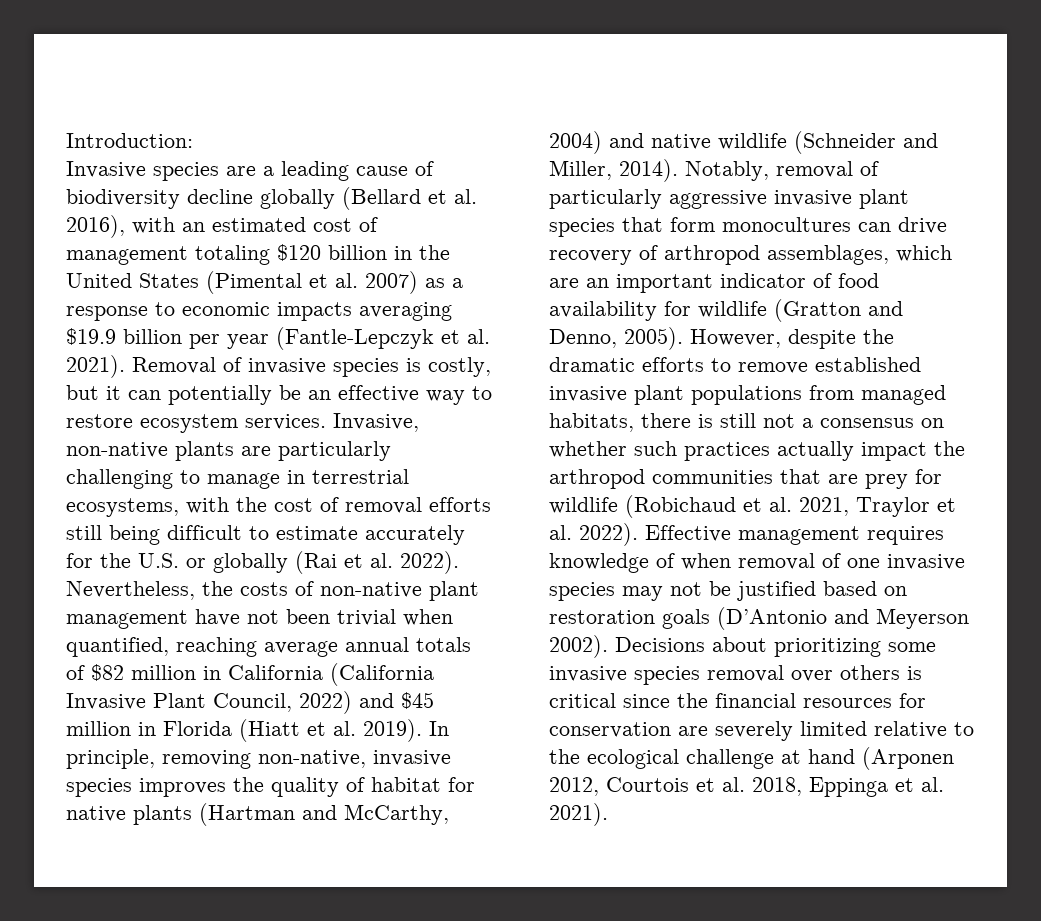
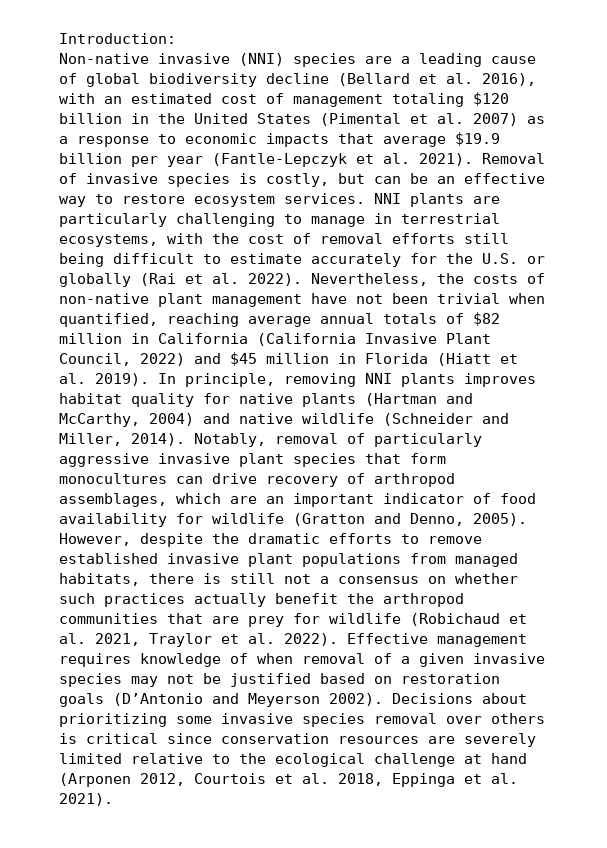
- Invasive species are a leading cause of biodiversity decline globally (Bellard et al. 2016), with an estimated cost of management totaling $120 billion in the United States (Pimental et al. 2007) as a response to economic impacts averaging $19.9 billion per year (Fantle-Lepczyk et al. 2021).
+ Non-native invasive (NNI) species are a leading cause of global biodiversity decline (Bellard et al. 2016), with an estimated cost of management totaling $120 billion in the United States (Pimental et al. 2007) as a response to economic impacts that average $19.9 billion per year (Fantle-Lepczyk et al. 2021).
- Removal of invasive species is costly, but it can potentially be an effective way to restore ecosystem services.
+ Removal of invasive species is costly, but can be an effective way to restore ecosystem services.
- Invasive, non-native plants are particularly challenging to manage in terrestrial ecosystems, with the cost of removal efforts still being difficult to estimate accurately for the U.S. or globally (Rai et al. 2022).
+ NNI plants are particularly challenging to manage in terrestrial ecosystems, with the cost of removal efforts still being difficult to estimate accurately for the U.S. or globally (Rai et al. 2022).
- In principle, removing non-native, invasive species improves the quality of habitat for native plants (Hartman and McCarthy, 2004) and native wildlife (Schneider and Miller, 2014).
+ In principle, removing NNI plants improves habitat quality for native plants (Hartman and McCarthy, 2004) and native wildlife (Schneider and Miller, 2014).
- However, despite the dramatic efforts to remove established invasive plant populations from managed habitats, there is still not a consensus on whether such practices actually impact the arthropod communities that are prey for wildlife (Robichaud et al. 2021, Traylor et al. 2022).
+ However, despite the dramatic efforts to remove established invasive plant populations from managed habitats, there is still not a consensus on whether such practices actually benefit the arthropod communities that are prey for wildlife (Robichaud et al. 2021, Traylor et al. 2022).
- Effective management requires knowledge of when removal of one invasive species may not be justified based on restoration goals (D’Antonio and Meyerson 2002).
+ Effective management requires knowledge of when removal of a given invasive species may not be justified based on restoration goals (D’Antonio and Meyerson 2002).
- Decisions about prioritizing some invasive species removal over others is critical since the financial resources for conservation are severely limited relative to the ecological challenge at hand (Arponen 2012, Courtois et al. 2018, Eppinga et al. 2021).
+ Decisions about prioritizing some invasive species removal over others is critical since conservation resources are severely limited relative to the ecological challenge at hand (Arponen 2012, Courtois et al. 2018, Eppinga et al. 2021).

